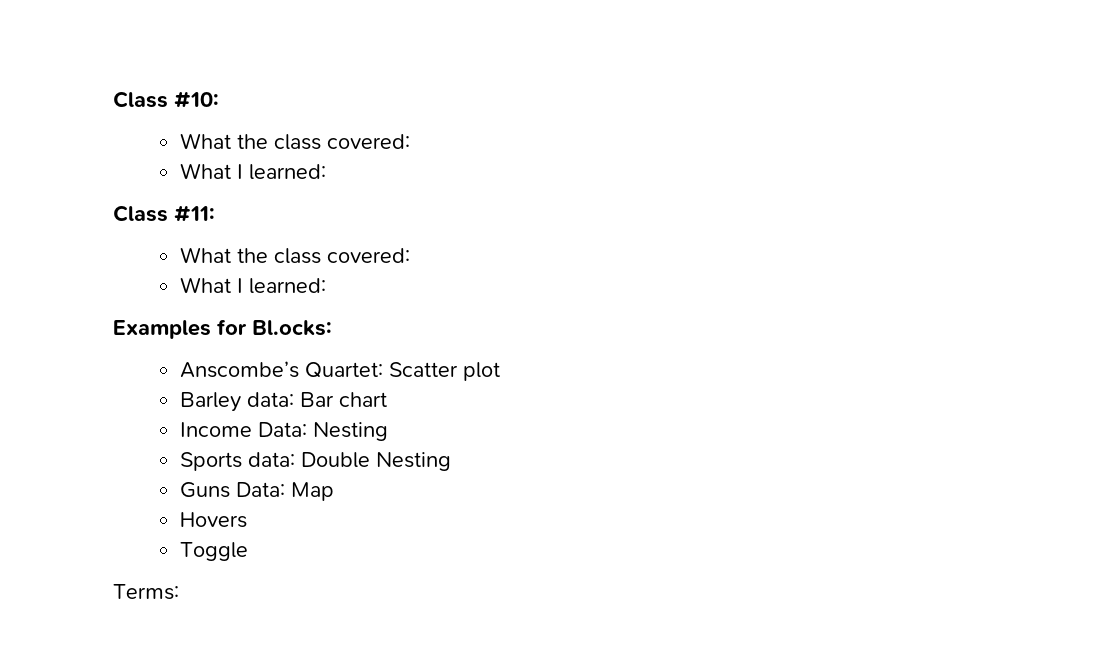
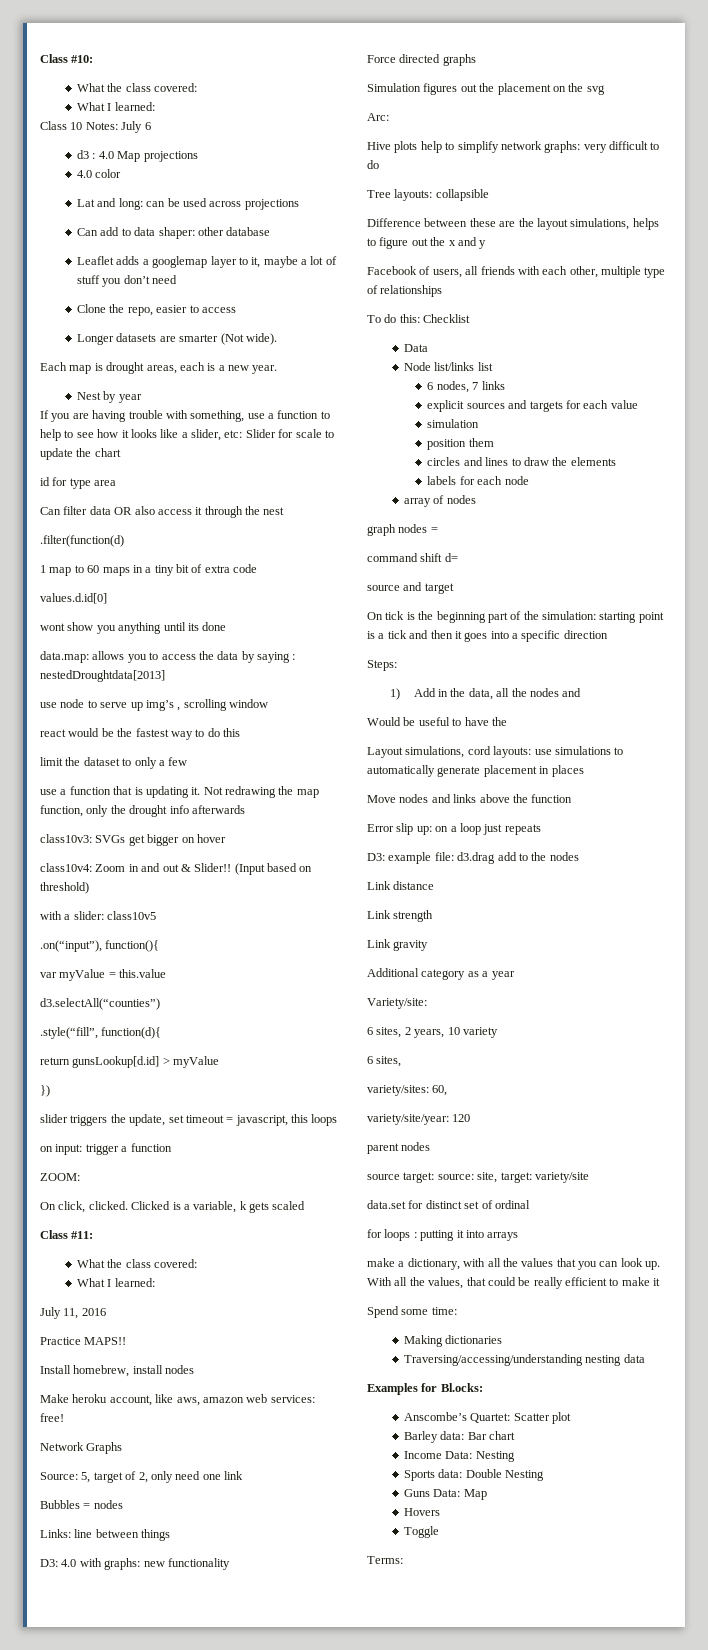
+ Class 10 Notes: July 6
+ d3 : 4.0 Map projections
+ 4.0 color
+ Lat and long: can be used across projections
+ Can add to data shaper: other database
+ Leaflet adds a googlemap layer to it, maybe a lot of stuff you don’t need
+ Clone the repo, easier to access
+ Longer datasets are smarter (Not wide).
+ Each map is drought areas, each is a new year.
+ Nest by year
+ If you are having trouble with something, use a function to help to see how it looks like a slider, etc: Slider for scale to update the chart
+ id for type area
+ Can filter data OR also access it through the nest
+ .filter(function(d)
+ 1 map to 60 maps in a tiny bit of extra code
+ values.d.id[0]
+ wont show you anything until its done
+ data.map: allows you to access the data by saying : nestedDroughtdata[2013]
+ use node to serve up img’s , scrolling window
+ react would be the fastest way to do this
+ limit the dataset to only a few
+ use a function that is updating it. Not redrawing the map function, only the drought info afterwards
+ class10v3: SVGs get bigger on hover
+ class10v4: Zoom in and out & Slider!! (Input based on threshold)
+ with a slider: class10v5
+ .on(“input”), function(){
+ var myValue = this.value
+ d3.selectAll(“counties”)
+ .style(“fill”, function(d){
+ return gunsLookup[d.id] > myValue
+ })
+ slider triggers the update, set timeout = javascript, this loops
+ on input: trigger a function
+ ZOOM:
+ On click, clicked. Clicked is a variable, k gets scaled
+ July 11, 2016
+ Practice MAPS!!
+ Install homebrew, install nodes
+ Make heroku account, like aws, amazon web services: free!
+ Network Graphs
+ Source: 5, target of 2, only need one link
+ Bubbles = nodes
+ Links: line between things
+ D3: 4.0 with graphs: new functionality
+ Force directed graphs
+ Simulation figures out the placement on the svg
+ Arc:
+ Hive plots help to simplify network graphs: very difficult to do
+ Tree layouts: collapsible
+ Difference between these are the layout simulations, helps to figure out the x and y
+ Facebook of users, all friends with each other, multiple type of relationships
+ To do this: Checklist
+ Data
+ Node list/links list
+ 6 nodes, 7 links
+ explicit sources and targets for each value
+ simulation
+ position them
+ circles and lines to draw the elements
+ labels for each node
+ array of nodes
+ graph nodes =
+ command shift d=
+ source and target
+ On tick is the beginning part of the simulation: starting point is a tick and then it goes into a specific direction
+ Steps:
+ 1) Add in the data, all the nodes and
+ Would be useful to have the
+ Layout simulations, cord layouts: use simulations to automatically generate placement in places
+ Move nodes and links above the function
+ Error slip up: on a loop just repeats
+ D3: example file: d3.drag add to the nodes
+ Link distance
+ Link strength
+ Link gravity
+ Additional category as a year
+ Variety/site:
+ 6 sites, 2 years, 10 variety
+ 6 sites,
+ variety/sites: 60,
+ variety/site/year: 120
+ parent nodes
+ source target: source: site, target: variety/site
+ data.set for distinct set of ordinal
+ for loops : putting it into arrays
+ make a dictionary, with all the values that you can look up. With all the values, that could be really efficient to make it
+ Spend some time:
+ Making dictionaries
+ Traversing/accessing/understanding nesting data

